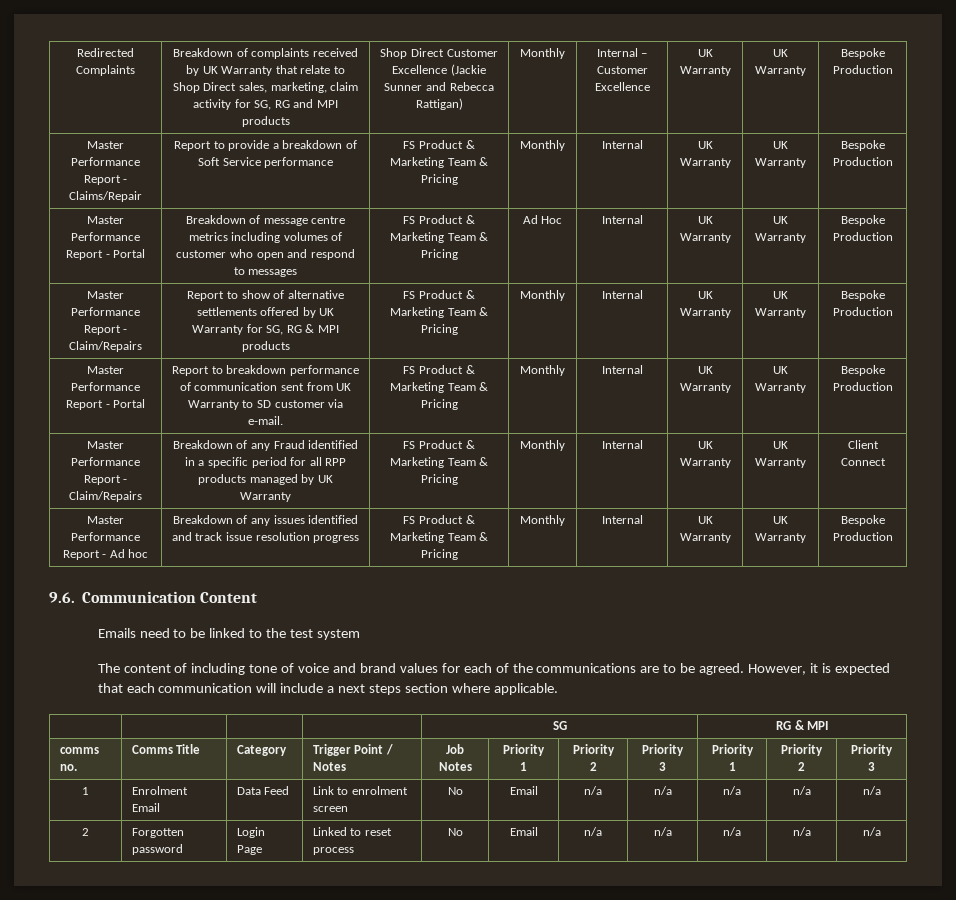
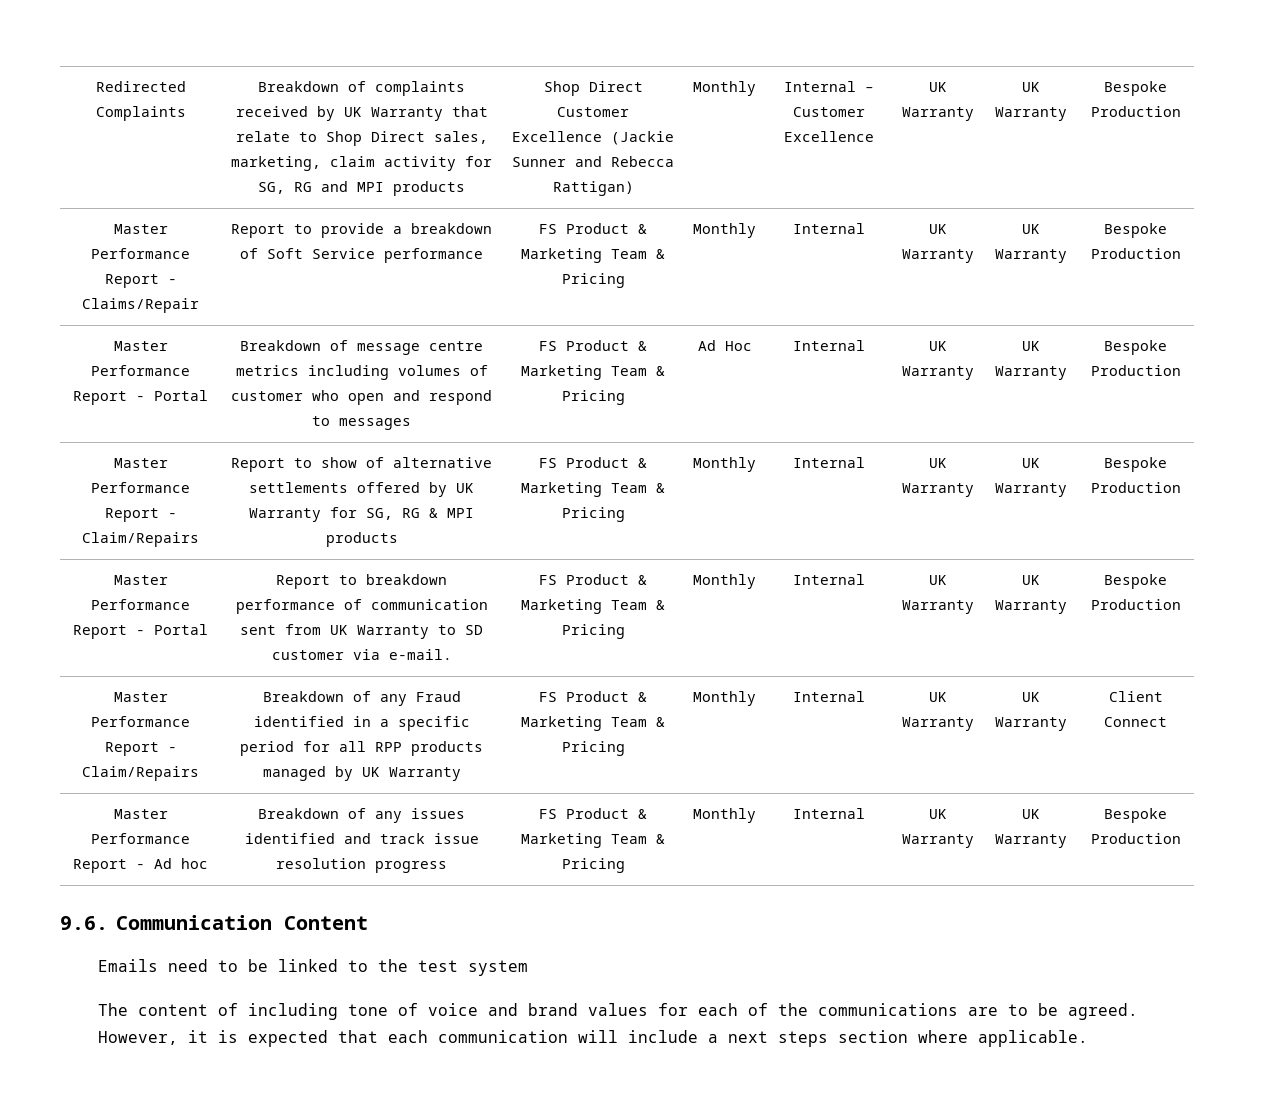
- | | | | SG | RG & MPI
- comms no. | Comms Title | Category | Trigger Point / Notes | Job Notes | Priority 1 | Priority 2 | Priority 3 | Priority 1 | Priority 2 | Priority 3
- 1 | Enrolment Email | Data Feed | Link to enrolment screen | No | Email | n/a | n/a | n/a | n/a | n/a
- 2 | Forgotten password | Login Page | Linked to reset process | No | Email | n/a | n/a | n/a | n/a | n/a

